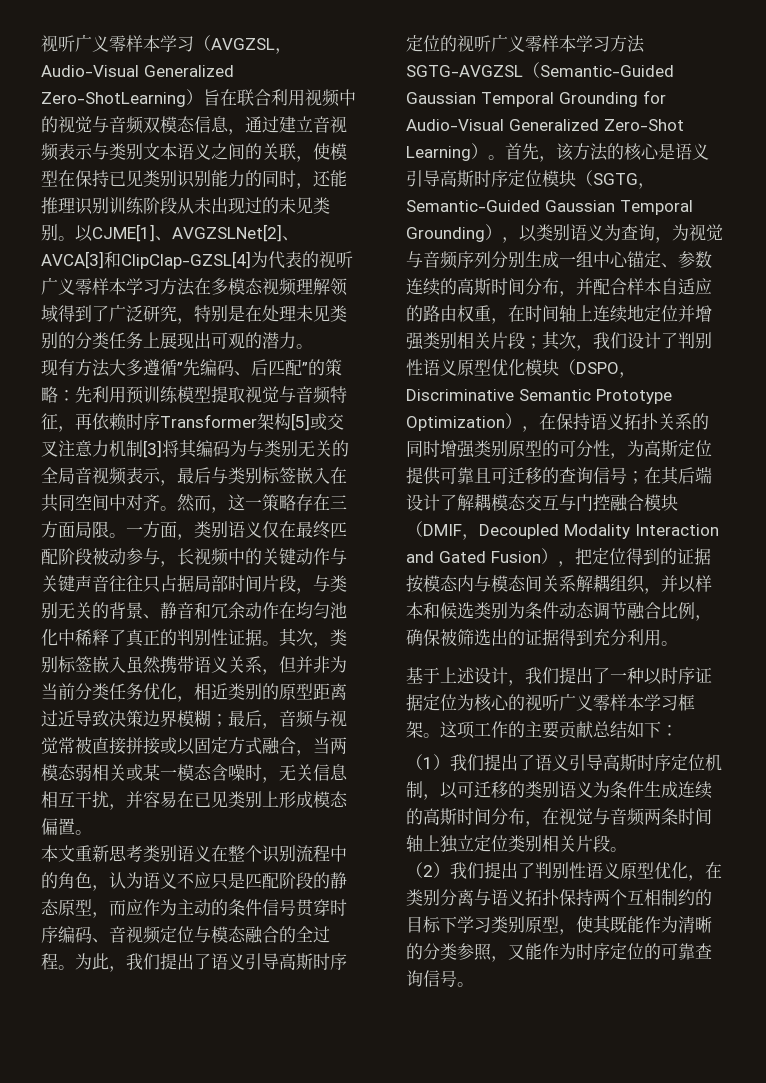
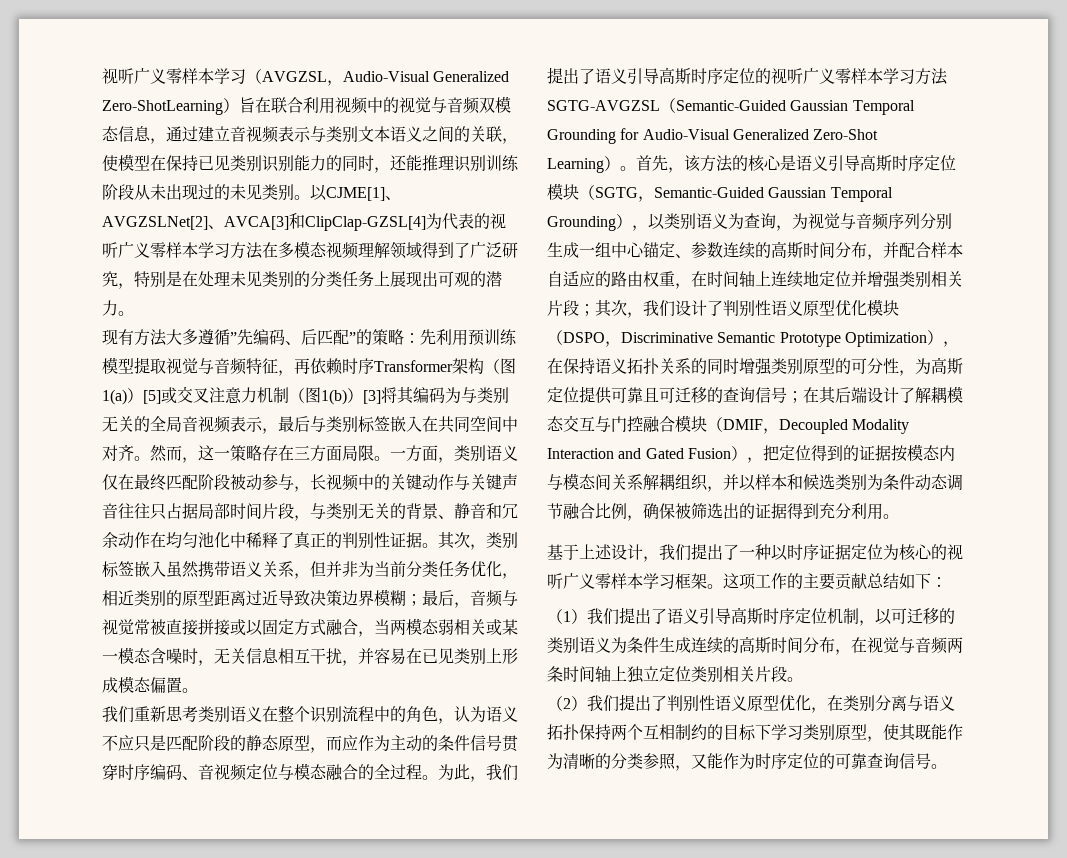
- 现有方法大多遵循”先编码、后匹配”的策略：先利用预训练模型提取视觉与音频特征，再依赖时序Transformer架构[5]或交叉注意力机制[3]将其编码为与类别无关的全局音视频表示，最后与类别标签嵌入在共同空间中对齐。
+ 现有方法大多遵循”先编码、后匹配”的策略：先利用预训练模型提取视觉与音频特征，再依赖时序Transformer架构（图1(a)）[5]或交叉注意力机制（图1(b)）[3]将其编码为与类别无关的全局音视频表示，最后与类别标签嵌入在共同空间中对齐。
- 本文重新思考类别语义在整个识别流程中的角色，认为语义不应只是匹配阶段的静态原型，而应作为主动的条件信号贯穿时序编码、音视频定位与模态融合的全过程。
+ 我们重新思考类别语义在整个识别流程中的角色，认为语义不应只是匹配阶段的静态原型，而应作为主动的条件信号贯穿时序编码、音视频定位与模态融合的全过程。

